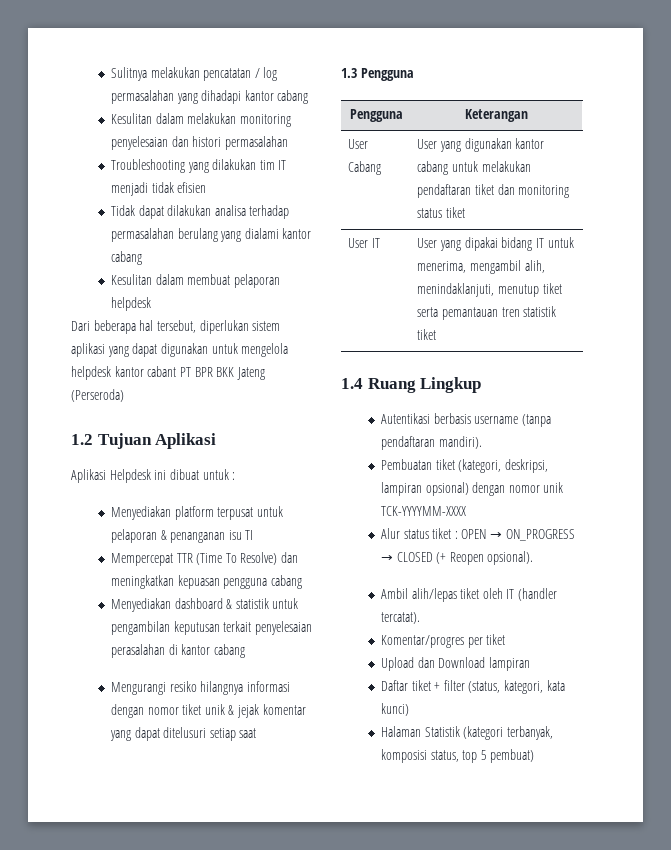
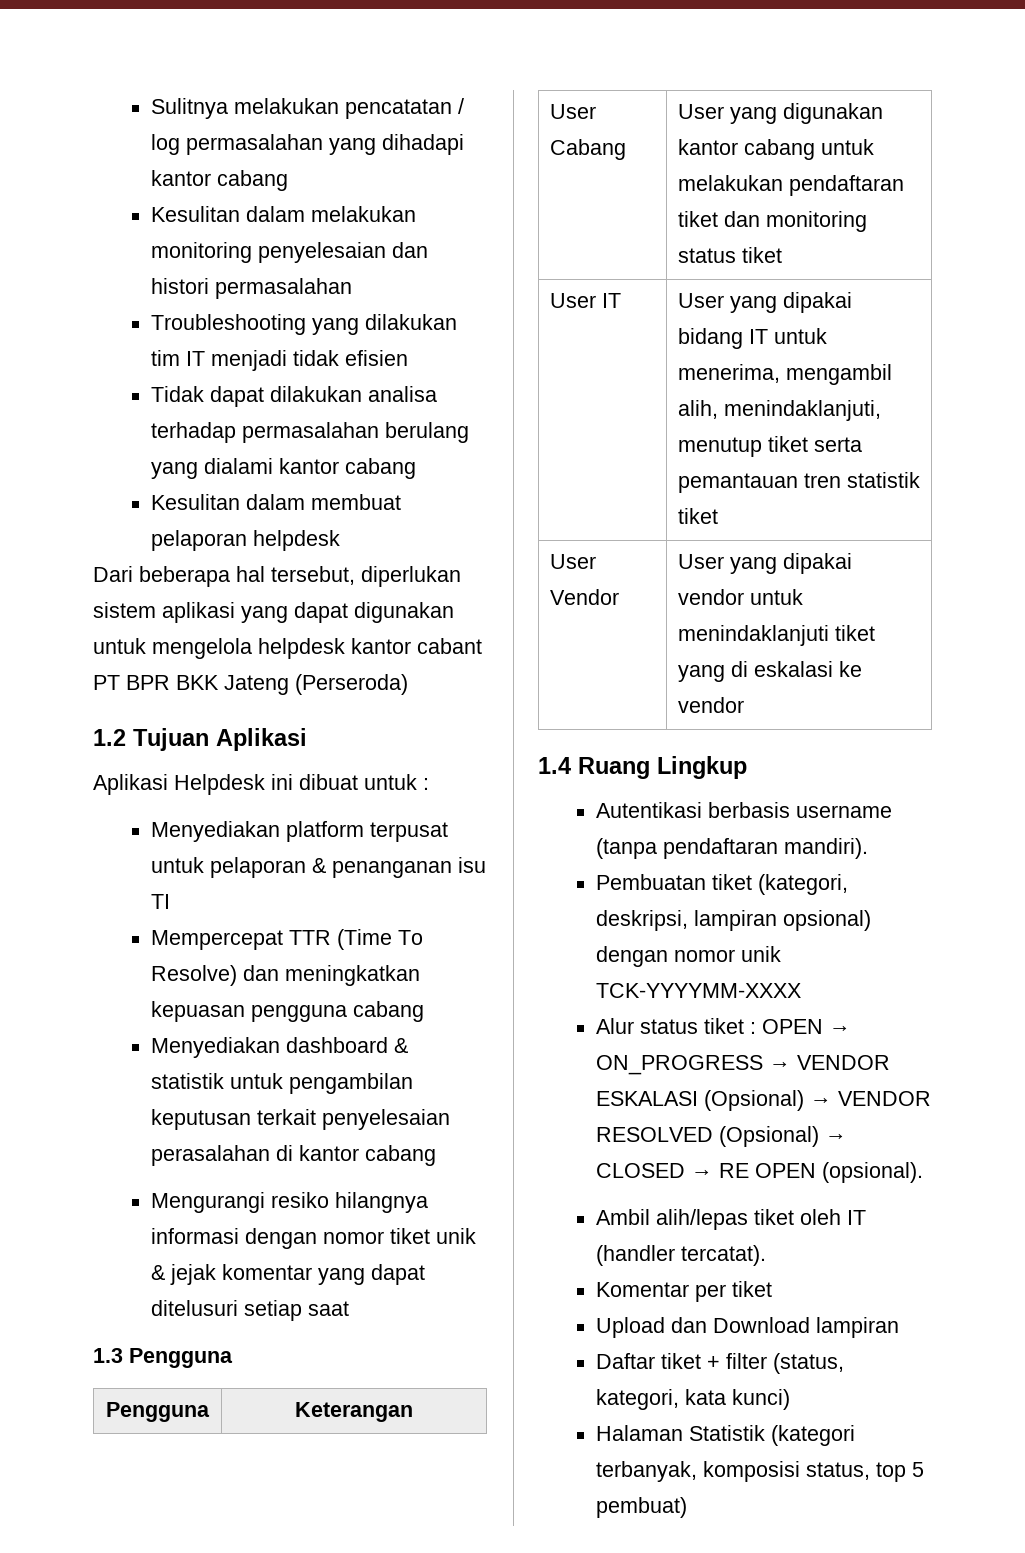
+ User Vendor | User yang dipakai vendor untuk menindaklanjuti tiket yang di eskalasi ke vendor
- Alur status tiket : OPEN → ON_PROGRESS → CLOSED (+ Reopen opsional).
+ Alur status tiket : OPEN → ON_PROGRESS → VENDOR ESKALASI (Opsional) → VENDOR RESOLVED (Opsional) → CLOSED → RE OPEN (opsional).
- Komentar/progres per tiket
+ Komentar per tiket

